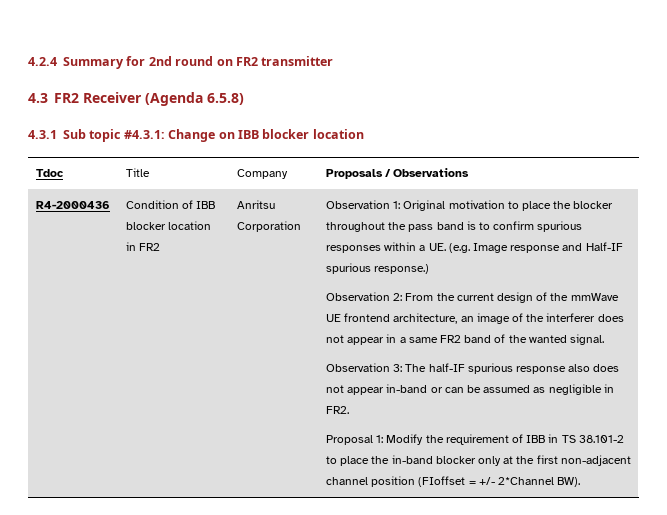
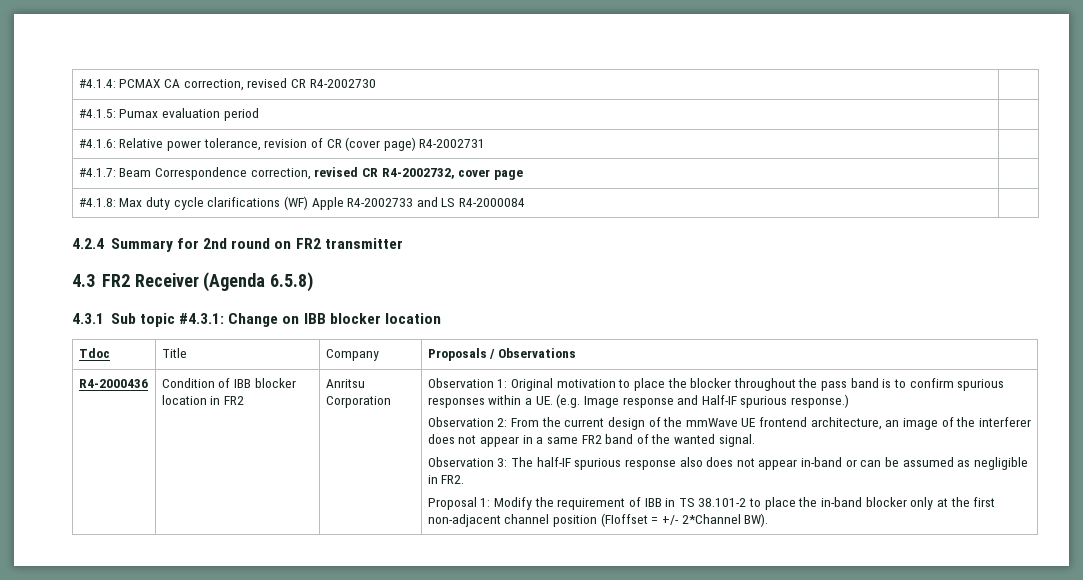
+ #4.1.4: PCMAX CA correction, revised CR R4-2002730 |
+ #4.1.5: Pumax evaluation period |
+ #4.1.6: Relative power tolerance, revision of CR (cover page) R4-2002731 |
+ #4.1.7: Beam Correspondence correction, revised CR R4-2002732, cover page |
+ #4.1.8: Max duty cycle clarifications (WF) Apple R4-2002733 and LS R4-2000084 |

